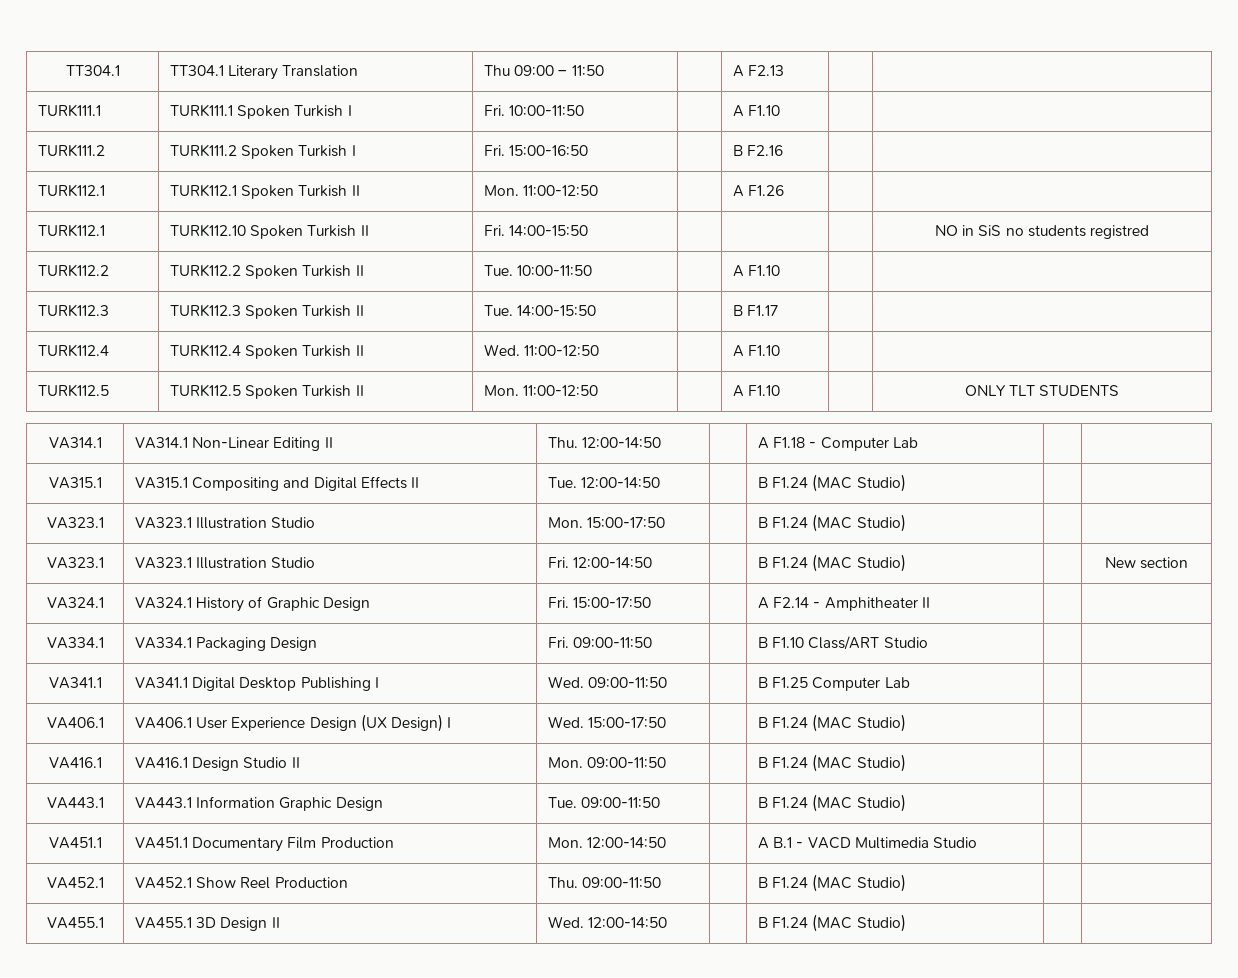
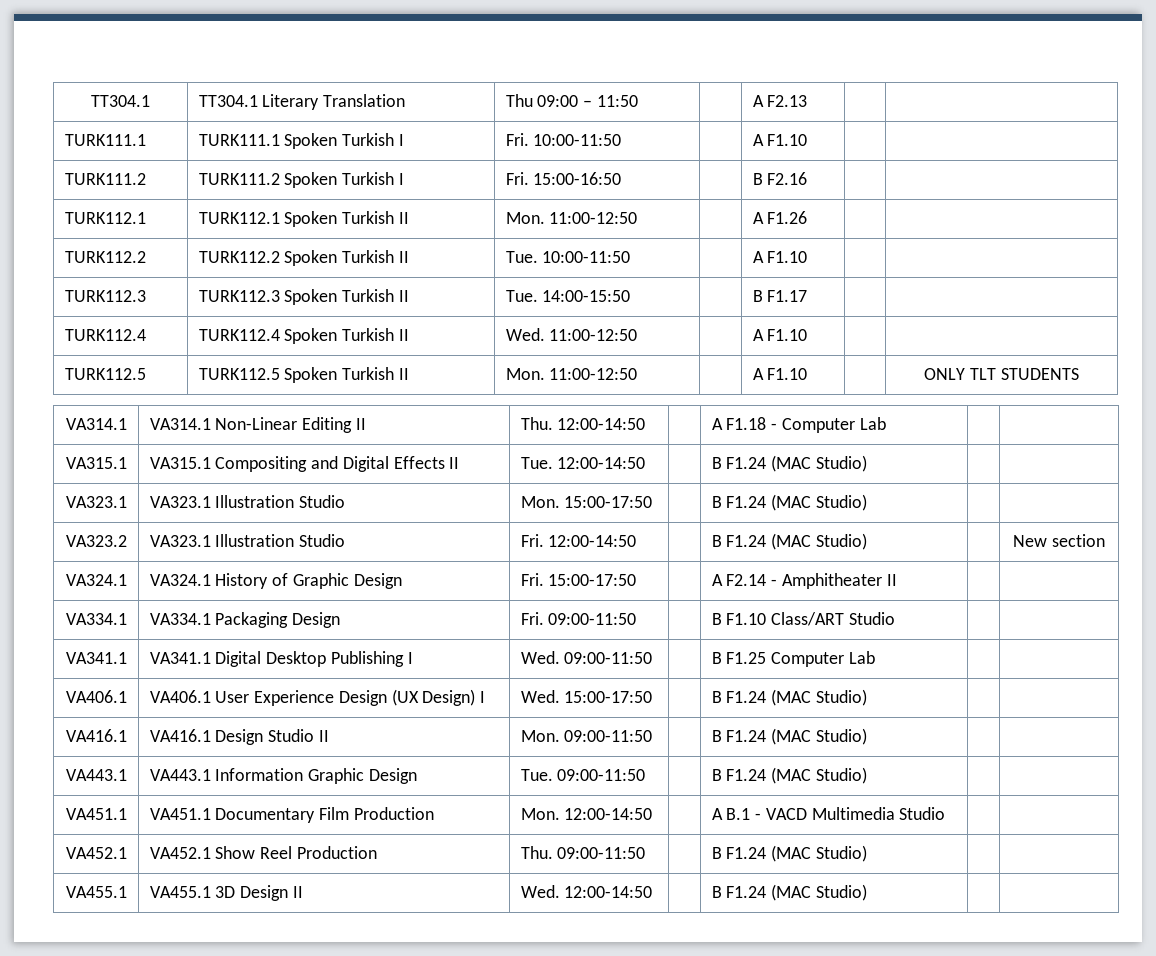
- TURK112.1 | TURK112.10 Spoken Turkish II | Fri. 14:00-15:50 | | | | NO in SiS no students registred
- VA323.1 | VA323.1 Illustration Studio | Fri. 12:00-14:50 | | B F1.24 (MAC Studio) | | New section
+ VA323.2 | VA323.1 Illustration Studio | Fri. 12:00-14:50 | | B F1.24 (MAC Studio) | | New section

